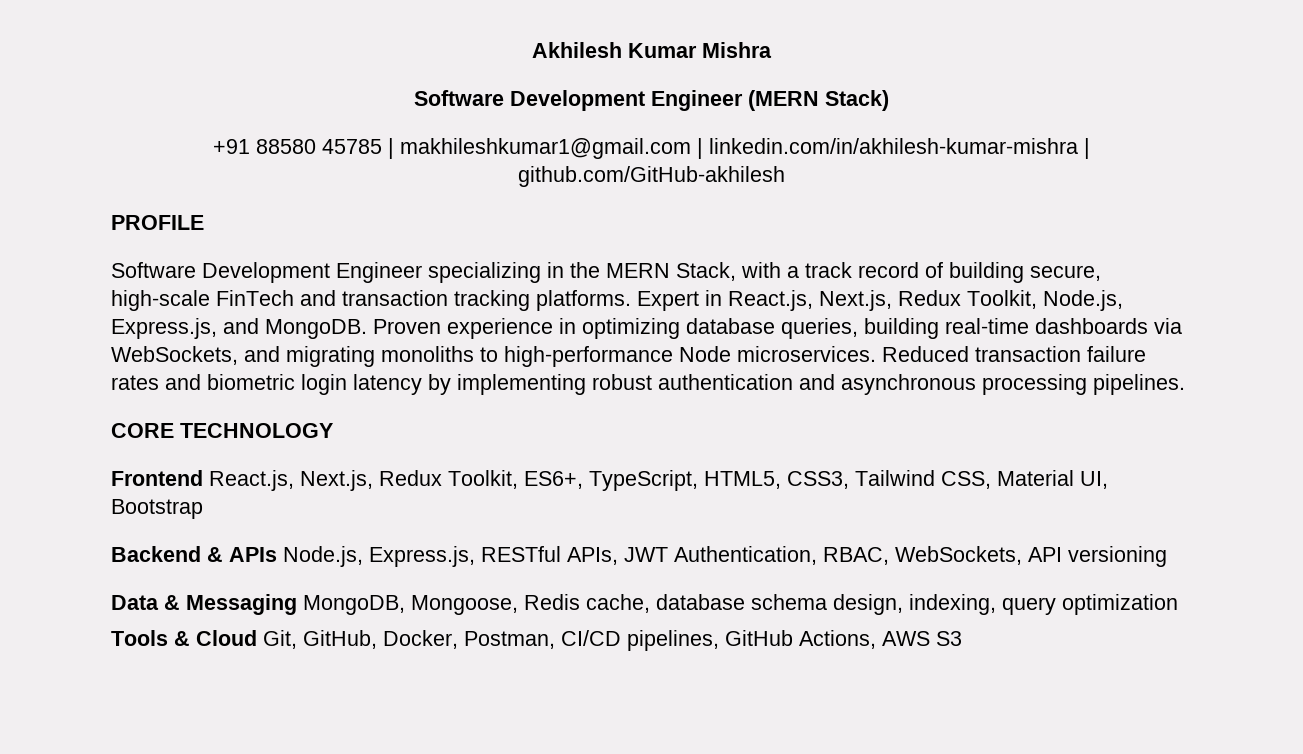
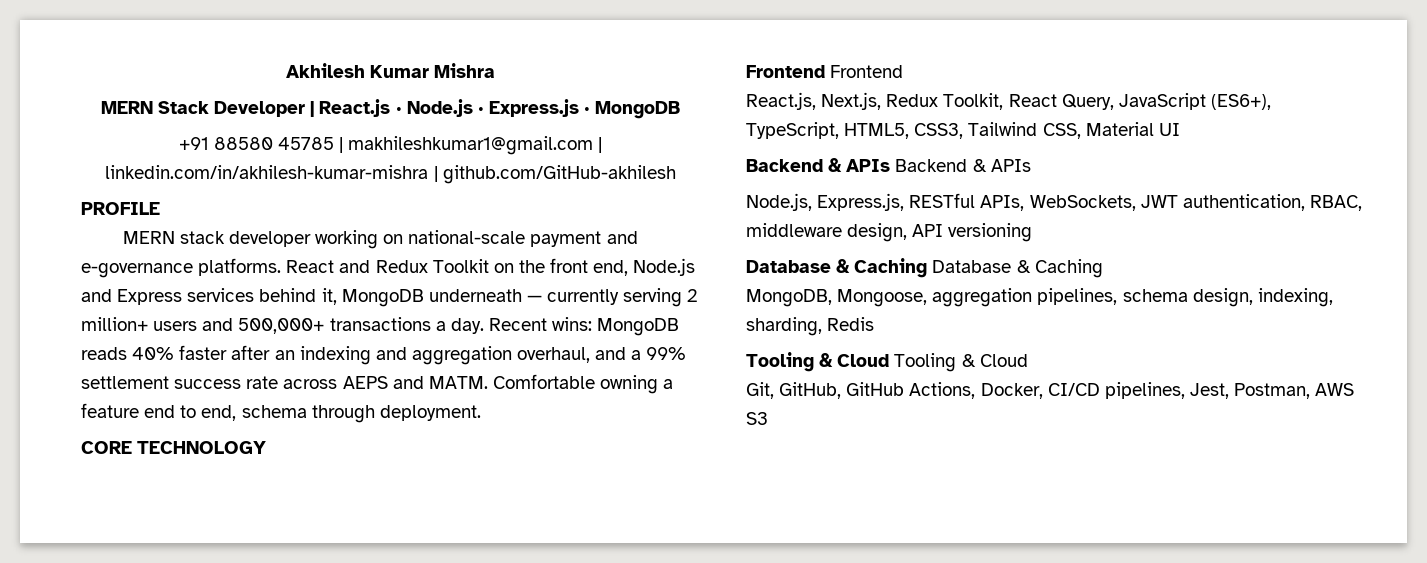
- Software Development Engineer (MERN Stack)
+ MERN Stack Developer | React.js · Node.js · Express.js · MongoDB
- Software Development Engineer specializing in the MERN Stack, with a track record of building secure, high-scale FinTech and transaction tracking platforms. Expert in React.js, Next.js, Redux Toolkit, Node.js, Express.js, and MongoDB. Proven experience in optimizing database queries, building real-time dashboards via WebSockets, and migrating monoliths to high-performance Node microservices. Reduced transaction failure rates and biometric login latency by implementing robust authentication and asynchronous processing pipelines.
+ MERN stack developer working on national-scale payment and e-governance platforms. React and Redux Toolkit on the front end, Node.js and Express services behind it, MongoDB underneath — currently serving 2 million+ users and 500,000+ transactions a day. Recent wins: MongoDB reads 40% faster after an indexing and aggregation overhaul, and a 99% settlement success rate across AEPS and MATM. Comfortable owning a feature end to end, schema through deployment.
- Frontend React.js, Next.js, Redux Toolkit, ES6+, TypeScript, HTML5, CSS3, Tailwind CSS, Material UI, Bootstrap
- Backend & APIs Node.js, Express.js, RESTful APIs, JWT Authentication, RBAC, WebSockets, API versioning
- Data & Messaging MongoDB, Mongoose, Redis cache, database schema design, indexing, query optimization
- Tools & Cloud Git, GitHub, Docker, Postman, CI/CD pipelines, GitHub Actions, AWS S3
+ Frontend Frontend
+ React.js, Next.js, Redux Toolkit, React Query, JavaScript (ES6+), TypeScript, HTML5, CSS3, Tailwind CSS, Material UI
+ Backend & APIs Backend & APIs
+ Node.js, Express.js, RESTful APIs, WebSockets, JWT authentication, RBAC, middleware design, API versioning
+ Database & Caching Database & Caching
+ MongoDB, Mongoose, aggregation pipelines, schema design, indexing, sharding, Redis
+ Tooling & Cloud Tooling & Cloud
+ Git, GitHub, GitHub Actions, Docker, CI/CD pipelines, Jest, Postman, AWS S3

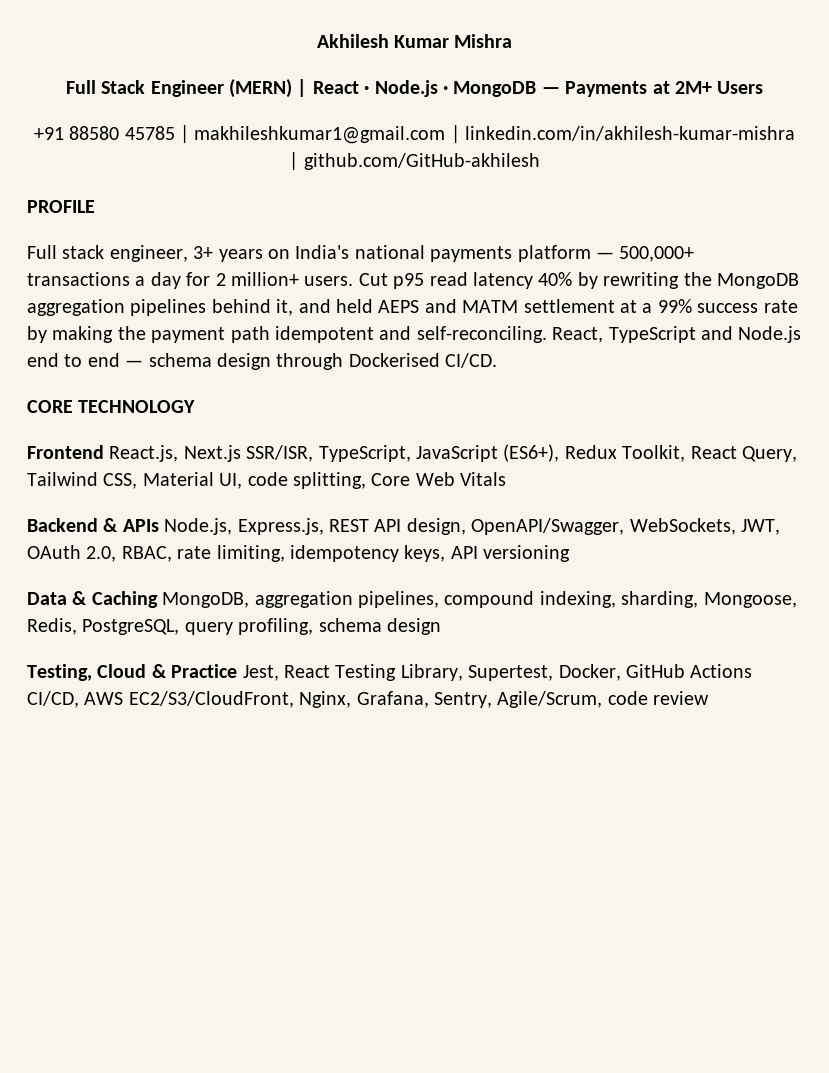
- MERN Stack Developer | React.js · Node.js · Express.js · MongoDB
+ Full Stack Engineer (MERN) | React · Node.js · MongoDB — Payments at 2M+ Users
- MERN stack developer working on national-scale payment and e-governance platforms. React and Redux Toolkit on the front end, Node.js and Express services behind it, MongoDB underneath — currently serving 2 million+ users and 500,000+ transactions a day. Recent wins: MongoDB reads 40% faster after an indexing and aggregation overhaul, and a 99% settlement success rate across AEPS and MATM. Comfortable owning a feature end to end, schema through deployment.
+ Full stack engineer, 3+ years on India's national payments platform — 500,000+ transactions a day for 2 million+ users. Cut p95 read latency 40% by rewriting the MongoDB aggregation pipelines behind it, and held AEPS and MATM settlement at a 99% success rate by making the payment path idempotent and self-reconciling. React, TypeScript and Node.js end to end — schema design through Dockerised CI/CD.
  CORE TECHNOLOGY
- Frontend Frontend
- React.js, Next.js, Redux Toolkit, React Query, JavaScript (ES6+), TypeScript, HTML5, CSS3, Tailwind CSS, Material UI
- Backend & APIs Backend & APIs
- Node.js, Express.js, RESTful APIs, WebSockets, JWT authentication, RBAC, middleware design, API versioning
+ Frontend React.js, Next.js SSR/ISR, TypeScript, JavaScript (ES6+), Redux Toolkit, React Query, Tailwind CSS, Material UI, code splitting, Core Web Vitals
+ Backend & APIs Node.js, Express.js, REST API design, OpenAPI/Swagger, WebSockets, JWT, OAuth 2.0, RBAC, rate limiting, idempotency keys, API versioning
- Database & Caching Database & Caching
- MongoDB, Mongoose, aggregation pipelines, schema design, indexing, sharding, Redis
- Tooling & Cloud Tooling & Cloud
- Git, GitHub, GitHub Actions, Docker, CI/CD pipelines, Jest, Postman, AWS S3
+ Data & Caching MongoDB, aggregation pipelines, compound indexing, sharding, Mongoose, Redis, PostgreSQL, query profiling, schema design
+ Testing, Cloud & Practice Jest, React Testing Library, Supertest, Docker, GitHub Actions CI/CD, AWS EC2/S3/CloudFront, Nginx, Grafana, Sentry, Agile/Scrum, code review

